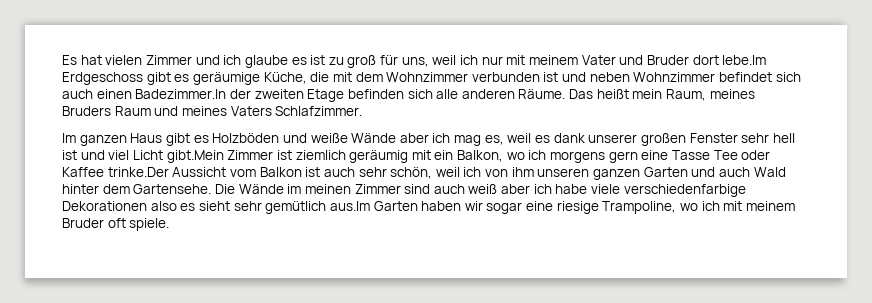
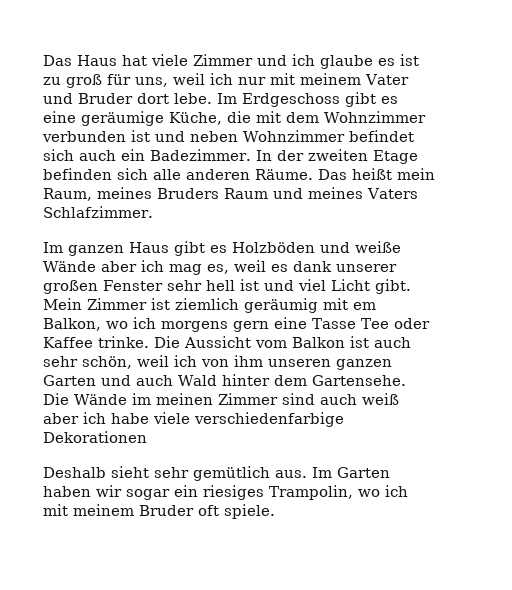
- Es hat vielen Zimmer und ich glaube es ist zu groß für uns, weil ich nur mit meinem Vater und Bruder dort lebe.Im Erdgeschoss gibt es geräumige Küche, die mit dem Wohnzimmer verbunden ist und neben Wohnzimmer befindet sich auch einen Badezimmer.In der zweiten Etage befinden sich alle anderen Räume.
+ Das Haus hat viele Zimmer und ich glaube es ist zu groß für uns, weil ich nur mit meinem Vater und Bruder dort lebe. Im Erdgeschoss gibt es eine geräumige Küche, die mit dem Wohnzimmer verbunden ist und neben Wohnzimmer befindet sich auch ein Badezimmer. In der zweiten Etage befinden sich alle anderen Räume.
- Im ganzen Haus gibt es Holzböden und weiße Wände aber ich mag es, weil es dank unserer großen Fenster sehr hell ist und viel Licht gibt.Mein Zimmer ist ziemlich geräumig mit ein Balkon, wo ich morgens gern eine Tasse Tee oder Kaffee trinke.Der Aussicht vom Balkon ist auch sehr schön, weil ich von ihm unseren ganzen Garten und auch Wald hinter dem Gartensehe.
+ Im ganzen Haus gibt es Holzböden und weiße Wände aber ich mag es, weil es dank unserer großen Fenster sehr hell ist und viel Licht gibt. Mein Zimmer ist ziemlich geräumig mit em Balkon, wo ich morgens gern eine Tasse Tee oder Kaffee trinke. Die Aussicht vom Balkon ist auch sehr schön, weil ich von ihm unseren ganzen Garten und auch Wald hinter dem Gartensehe.
- Die Wände im meinen Zimmer sind auch weiß aber ich habe viele verschiedenfarbige Dekorationen also es sieht sehr gemütlich aus.Im Garten haben wir sogar eine riesige Trampoline, wo ich mit meinem Bruder oft spiele.
+ Die Wände im meinen Zimmer sind auch weiß aber ich habe viele verschiedenfarbige Dekorationen
+ Deshalb sieht sehr gemütlich aus. Im Garten haben wir sogar ein riesiges Trampolin, wo ich mit meinem Bruder oft spiele.

